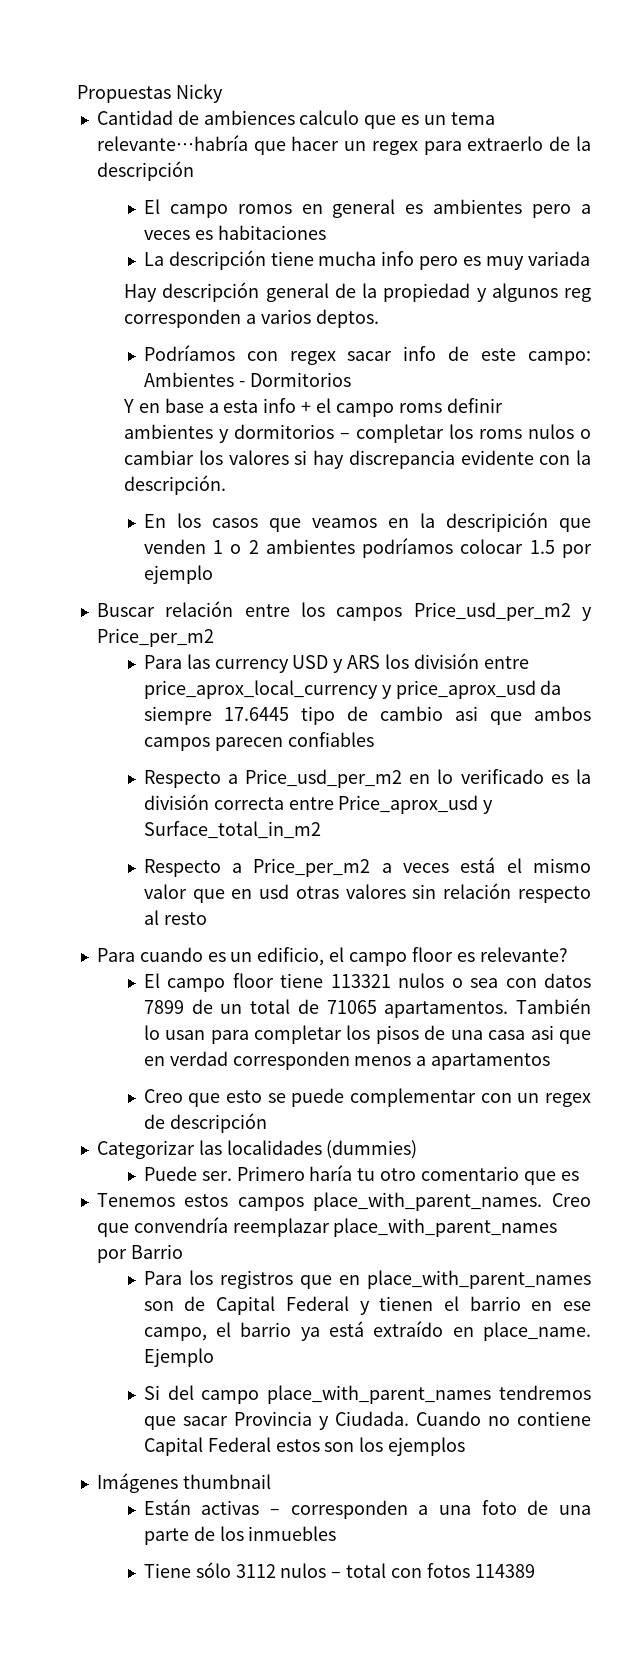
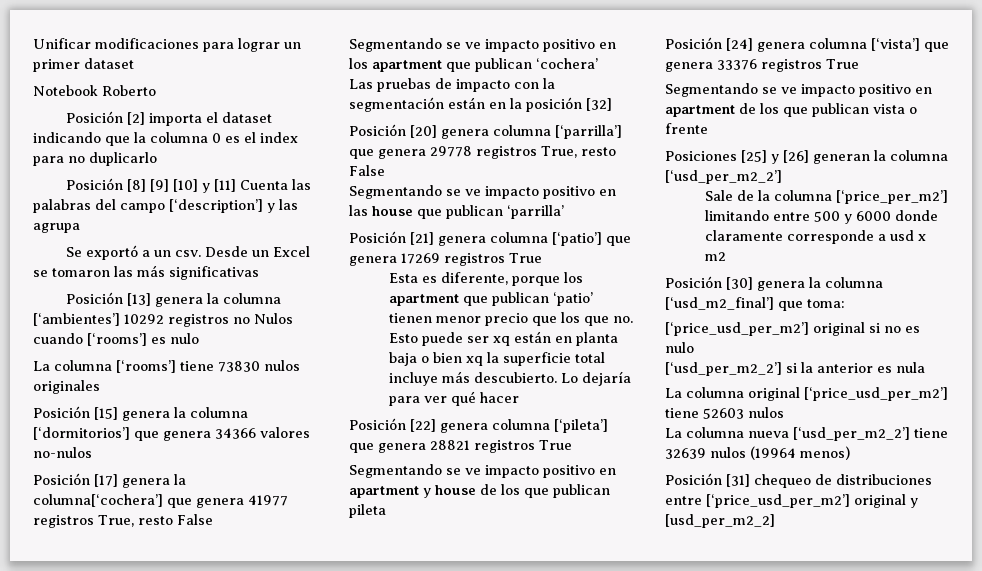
- Propuestas Nicky
- Cantidad de ambiences calculo que es un tema relevante…habría que hacer un regex para extraerlo de la descripción
- El campo romos en general es ambientes pero a veces es habitaciones
- La descripción tiene mucha info pero es muy variada
- Hay descripción general de la propiedad y algunos reg corresponden a varios deptos.
- Podríamos con regex sacar info de este campo: Ambientes - Dormitorios
- Y en base a esta info + el campo roms definir ambientes y dormitorios – completar los roms nulos o cambiar los valores si hay discrepancia evidente con la descripción.
- En los casos que veamos en la descripición que venden 1 o 2 ambientes podríamos colocar 1.5 por ejemplo
- Buscar relación entre los campos Price_usd_per_m2 y Price_per_m2
- Para las currency USD y ARS los división entre price_aprox_local_currency y price_aprox_usd da siempre 17.6445 tipo de cambio asi que ambos campos parecen confiables
- Respecto a Price_usd_per_m2 en lo verificado es la división correcta entre Price_aprox_usd y Surface_total_in_m2
- Respecto a Price_per_m2 a veces está el mismo valor que en usd otras valores sin relación respecto al resto
- Para cuando es un edificio, el campo floor es relevante?
- El campo floor tiene 113321 nulos o sea con datos 7899 de un total de 71065 apartamentos. También lo usan para completar los pisos de una casa asi que en verdad corresponden menos a apartamentos
- Creo que esto se puede complementar con un regex de descripción
- Categorizar las localidades (dummies)
- Puede ser. Primero haría tu otro comentario que es
- Tenemos estos campos place_with_parent_names. Creo que convendría reemplazar place_with_parent_names por Barrio
- Para los registros que en place_with_parent_names son de Capital Federal y tienen el barrio en ese campo, el barrio ya está extraído en place_name. Ejemplo
- Si del campo place_with_parent_names tendremos que sacar Provincia y Ciudada. Cuando no contiene Capital Federal estos son los ejemplos
- Imágenes thumbnail
- Están activas – corresponden a una foto de una parte de los inmuebles
- Tiene sólo 3112 nulos – total con fotos 114389
+ Unificar modificaciones para lograr un primer dataset
+ Notebook Roberto
+ Posición [2] importa el dataset indicando que la columna 0 es el index para no duplicarlo
+ Posición [8] [9] [10] y [11] Cuenta las palabras del campo [‘description’] y las agrupa
+ Se exportó a un csv. Desde un Excel se tomaron las más significativas
+ Posición [13] genera la columna [‘ambientes’] 10292 registros no Nulos cuando [‘rooms’] es nulo
+ La columna [‘rooms’] tiene 73830 nulos originales
+ Posición [15] genera la columna [‘dormitorios’] que genera 34366 valores no-nulos
+ Posición [17] genera la columna[‘cochera’] que genera 41977 registros True, resto False
+ Segmentando se ve impacto positivo en los apartment que publican ‘cochera’
+ Las pruebas de impacto con la segmentación están en la posición [32]
+ Posición [20] genera columna [‘parrilla’] que genera 29778 registros True, resto False
+ Segmentando se ve impacto positivo en las house que publican ‘parrilla’
+ Posición [21] genera columna [‘patio’] que genera 17269 registros True
+ Esta es diferente, porque los apartment que publican ‘patio’ tienen menor precio que los que no. Esto puede ser xq están en planta baja o bien xq la superficie total incluye más descubierto. Lo dejaría para ver qué hacer
+ Posición [22] genera columna [‘pileta’] que genera 28821 registros True
+ Segmentando se ve impacto positivo en apartment y house de los que publican pileta
+ Posición [24] genera columna [‘vista’] que genera 33376 registros True
+ Segmentando se ve impacto positivo en apartment de los que publican vista o frente
+ Posiciones [25] y [26] generan la columna [‘usd_per_m2_2’]
+ Sale de la columna [‘price_per_m2’] limitando entre 500 y 6000 donde claramente corresponde a usd x m2
+ Posición [30] genera la columna [‘usd_m2_final’] que toma:
+ [‘price_usd_per_m2’] original si no es nulo
+ [‘usd_per_m2_2’] si la anterior es nula
+ La columna original [‘price_usd_per_m2’] tiene 52603 nulos
+ La columna nueva [‘usd_per_m2_2’] tiene 32639 nulos (19964 menos)
+ Posición [31] chequeo de distribuciones entre [‘price_usd_per_m2’] original y [usd_per_m2_2]

